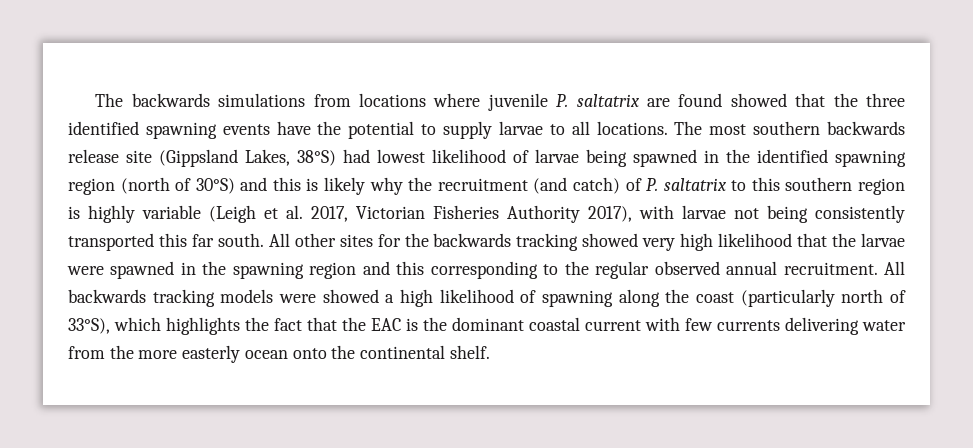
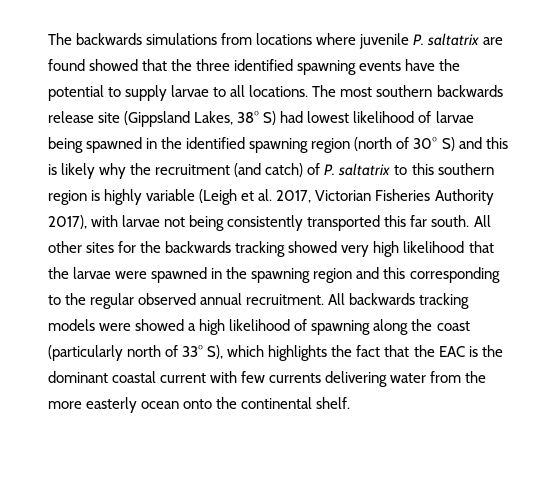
- The most southern backwards release site (Gippsland Lakes, 38°S) had lowest likelihood of larvae being spawned in the identified spawning region (north of 30°S) and this is likely why the recruitment (and catch) of P. saltatrix to this southern region is highly variable (Leigh et al. 2017, Victorian Fisheries Authority 2017), with larvae not being consistently transported this far south.
+ The most southern backwards release site (Gippsland Lakes, 38° S) had lowest likelihood of larvae being spawned in the identified spawning region (north of 30° S) and this is likely why the recruitment (and catch) of P. saltatrix to this southern region is highly variable (Leigh et al. 2017, Victorian Fisheries Authority 2017), with larvae not being consistently transported this far south.
- All backwards tracking models were showed a high likelihood of spawning along the coast (particularly north of 33°S), which highlights the fact that the EAC is the dominant coastal current with few currents delivering water from the more easterly ocean onto the continental shelf.
+ All backwards tracking models were showed a high likelihood of spawning along the coast (particularly north of 33° S), which highlights the fact that the EAC is the dominant coastal current with few currents delivering water from the more easterly ocean onto the continental shelf.

